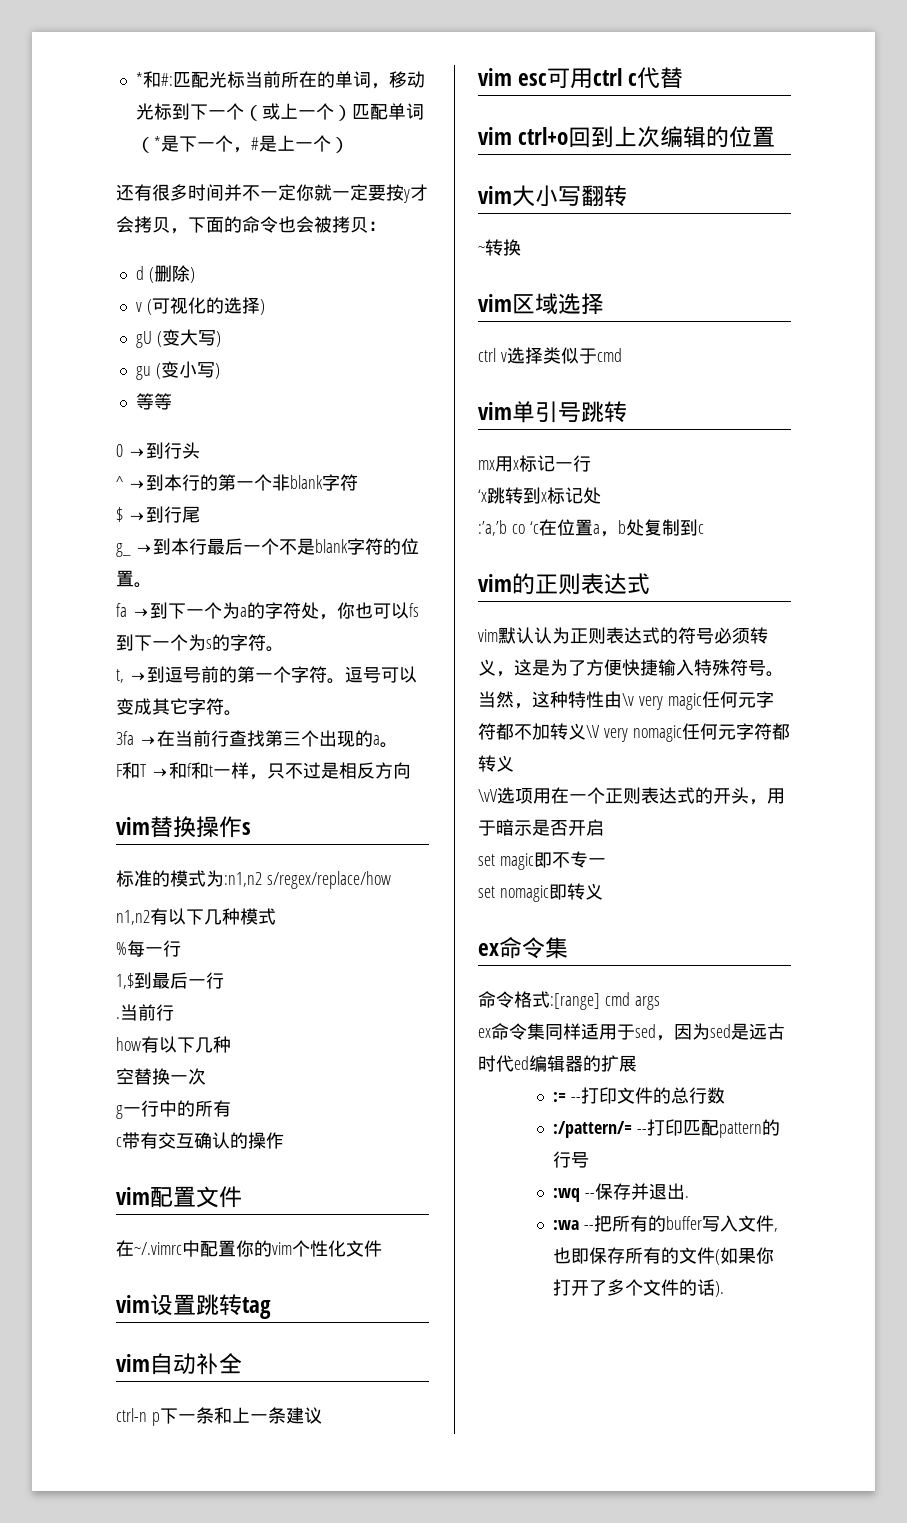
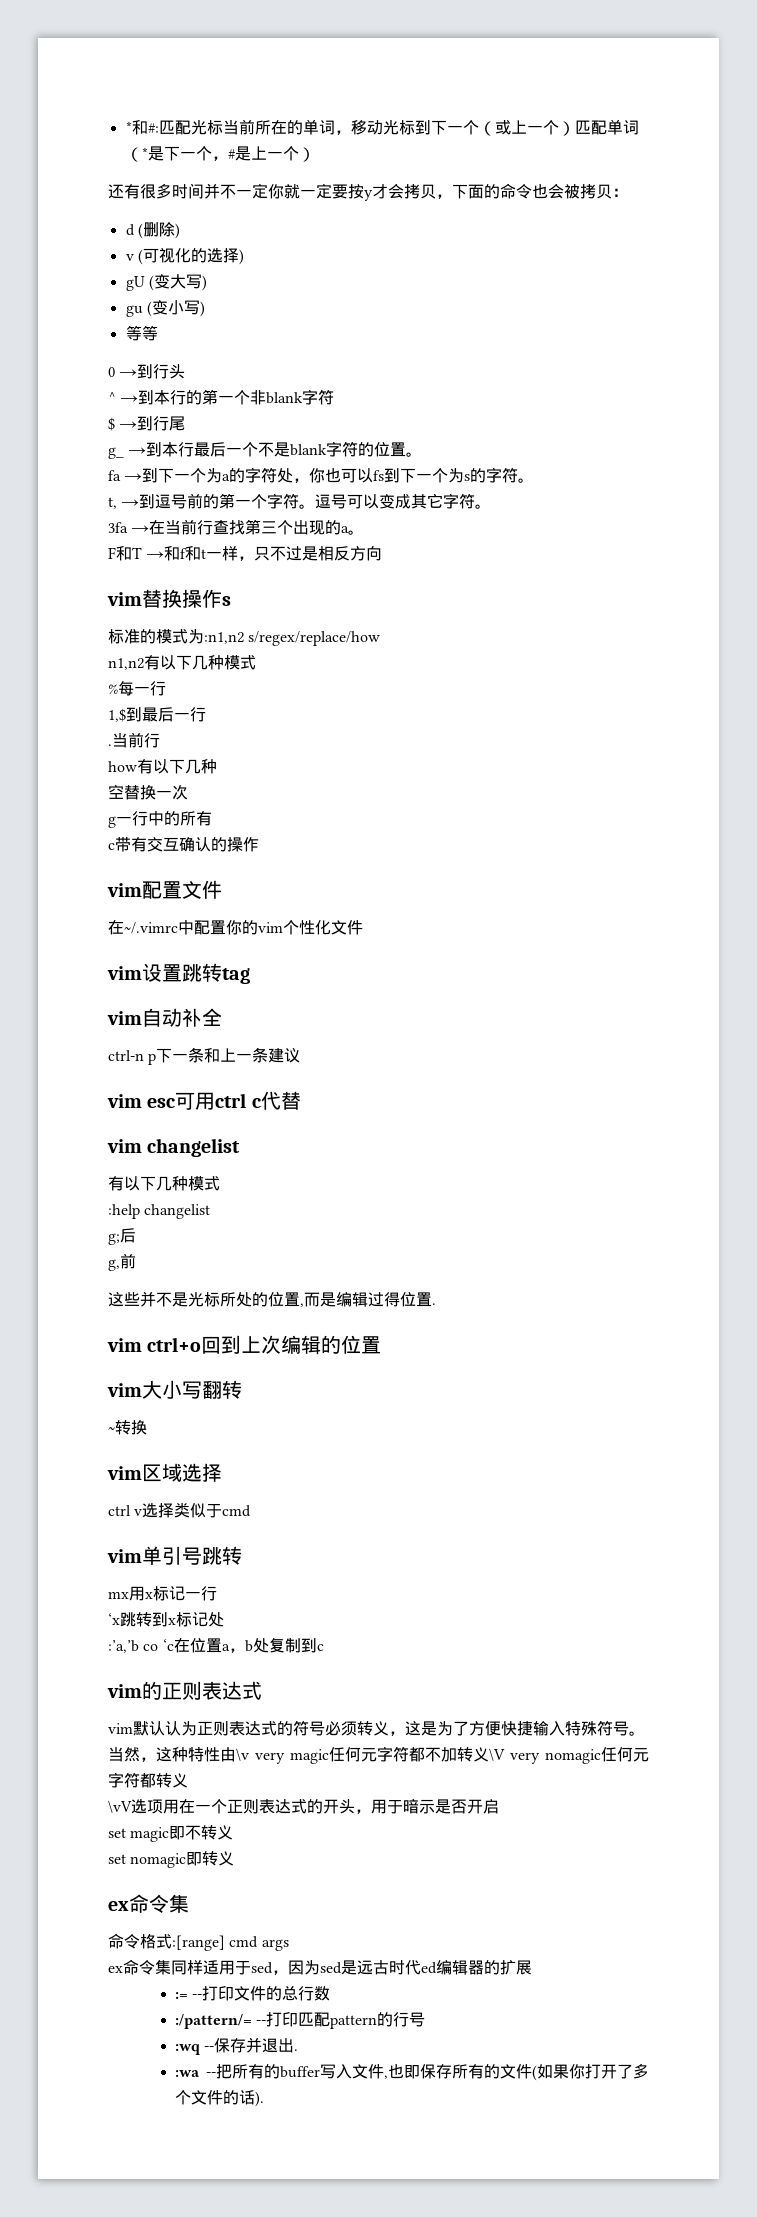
+ vim changelist
+ 有以下几种模式
+ :help changelist
+ g;后
+ g,前
+ 这些并不是光标所处的位置,而是编辑过得位置.
- set magic即不专一
+ set magic即不转义

